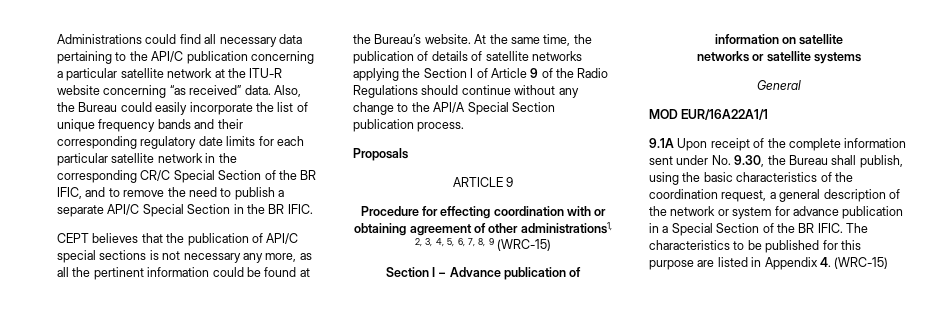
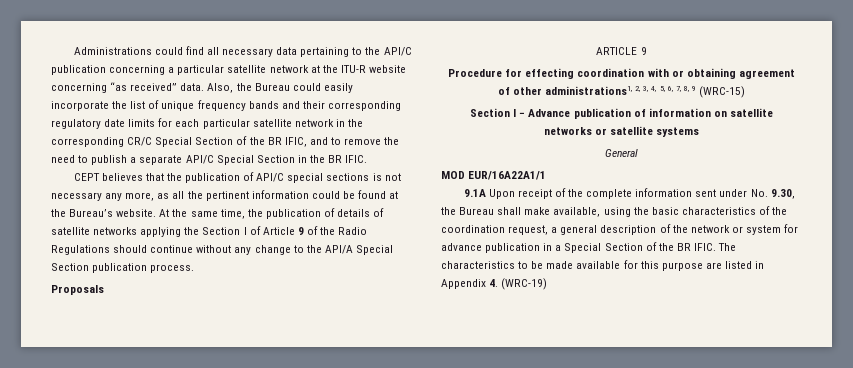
- 9.1A Upon receipt of the complete information sent under No. 9.30, the Bureau shall publish, using the basic characteristics of the coordination request, a general description of the network or system for advance publication in a Special Section of the BR IFIC.
+ 9.1A Upon receipt of the complete information sent under No. 9.30, the Bureau shall make available, using the basic characteristics of the coordination request, a general description of the network or system for advance publication in a Special Section of the BR IFIC.
- The characteristics to be published for this purpose are listed in Appendix 4. (WRC-15)
+ The characteristics to be made available for this purpose are listed in Appendix 4. (WRC-19)

